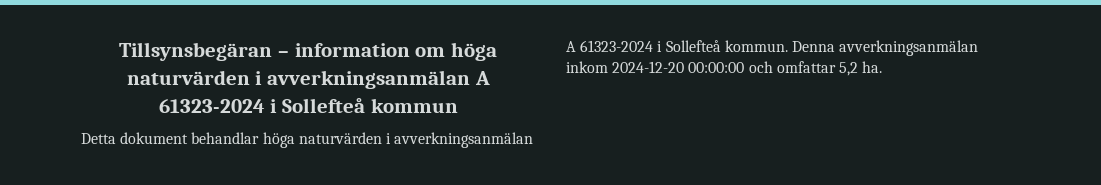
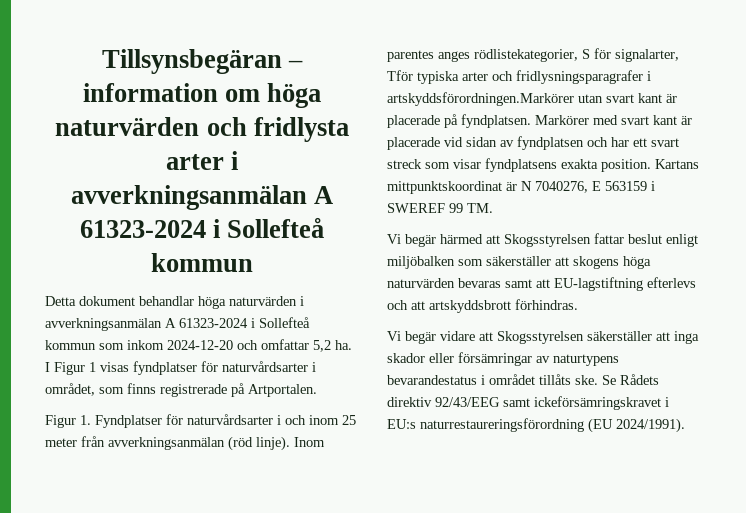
- Tillsynsbegäran – information om höga naturvärden i avverkningsanmälan A 61323-2024 i Sollefteå kommun
+ Tillsynsbegäran – information om höga naturvärden och fridlysta arter i avverkningsanmälan A 61323-2024 i Sollefteå kommun
- Detta dokument behandlar höga naturvärden i avverkningsanmälan A 61323-2024 i Sollefteå kommun. Denna avverkningsanmälan inkom 2024-12-20 00:00:00 och omfattar 5,2 ha.
+ Detta dokument behandlar höga naturvärden i avverkningsanmälan A 61323-2024 i Sollefteå kommun som inkom 2024-12-20 och omfattar 5,2 ha.
+ I Figur 1 visas fyndplatser för naturvårdsarter i området, som finns registrerade på Artportalen.
+ Figur 1. Fyndplatser för naturvårdsarter i och inom 25 meter från avverkningsanmälan (röd linje). Inom parentes anges rödlistekategorier, S för signalarter, Tför typiska arter och fridlysningsparagrafer i artskyddsförordningen.Markörer utan svart kant är placerade på fyndplatsen. Markörer med svart kant är placerade vid sidan av fyndplatsen och har ett svart streck som visar fyndplatsens exakta position. Kartans mittpunktskoordinat är N 7040276, E 563159 i SWEREF 99 TM.
+ Vi begär härmed att Skogsstyrelsen fattar beslut enligt miljöbalken som säkerställer att skogens höga naturvärden bevaras samt att EU-lagstiftning efterlevs och att artskyddsbrott förhindras.
+ Vi begär vidare att Skogsstyrelsen säkerställer att inga skador eller försämringar av naturtypens bevarandestatus i området tillåts ske. Se Rådets direktiv 92/43/EEG samt ickeförsämringskravet i EU:s naturrestaureringsförordning (EU 2024/1991).

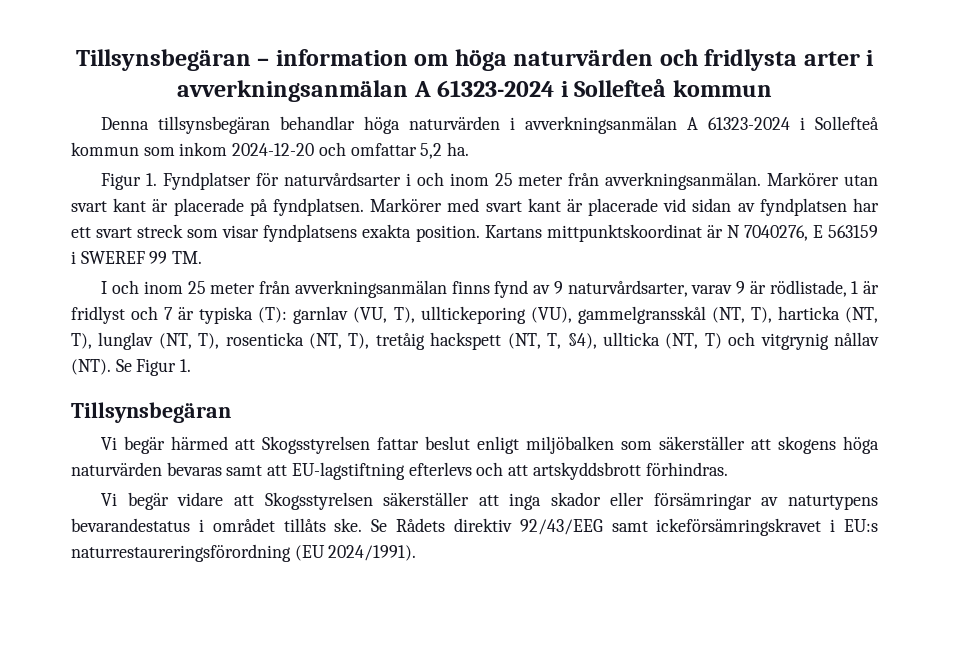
- Detta dokument behandlar höga naturvärden i avverkningsanmälan A 61323-2024 i Sollefteå kommun som inkom 2024-12-20 och omfattar 5,2 ha. I Figur 1 visas fyndplatser för naturvårdsarter i området, som finns registrerade på Artportalen.
+ Denna tillsynsbegäran behandlar höga naturvärden i avverkningsanmälan A 61323-2024 i Sollefteå kommun som inkom 2024-12-20 och omfattar 5,2 ha.
- Figur 1. Fyndplatser för naturvårdsarter i och inom 25 meter från avverkningsanmälan (röd linje). Inom parentes anges rödlistekategorier, S för signalarter, Tför typiska arter och fridlysningsparagrafer i artskyddsförordningen.Markörer utan svart kant är placerade på fyndplatsen.
+ Figur 1. Fyndplatser för naturvårdsarter i och inom 25 meter från avverkningsanmälan. Markörer utan svart kant är placerade på fyndplatsen.
- Markörer med svart kant är placerade vid sidan av fyndplatsen och har ett svart streck som visar fyndplatsens exakta position.
+ Markörer med svart kant är placerade vid sidan av fyndplatsen har ett svart streck som visar fyndplatsens exakta position.
+ I och inom 25 meter från avverkningsanmälan finns fynd av 9 naturvårdsarter, varav 9 är rödlistade, 1 är fridlyst och 7 är typiska (T): garnlav (VU, T), ulltickeporing (VU), gammelgransskål (NT, T), harticka (NT, T), lunglav (NT, T), rosenticka (NT, T), tretåig hackspett (NT, T, §4), ullticka (NT, T) och vitgrynig nållav (NT). Se Figur 1.
+ Tillsynsbegäran

